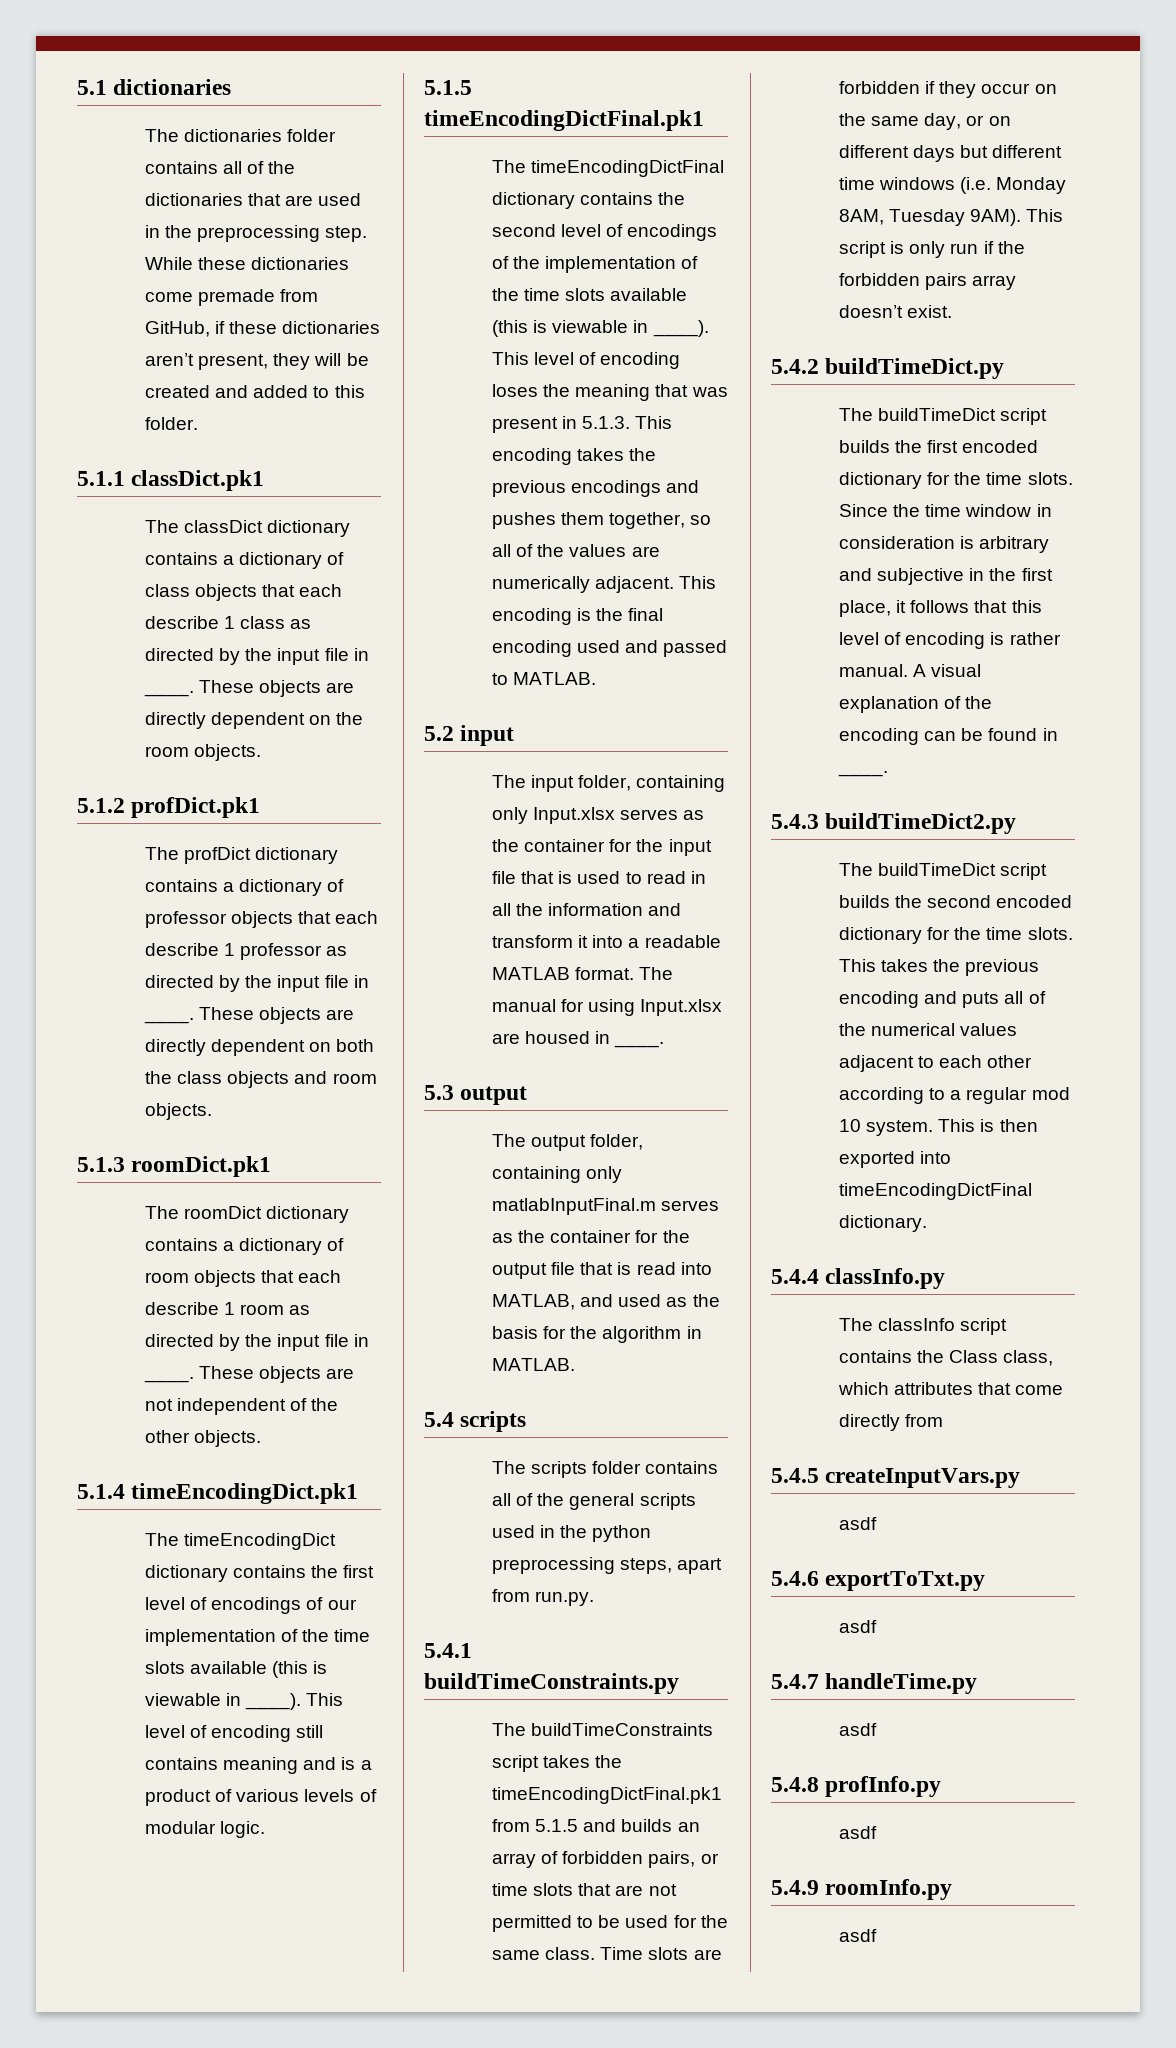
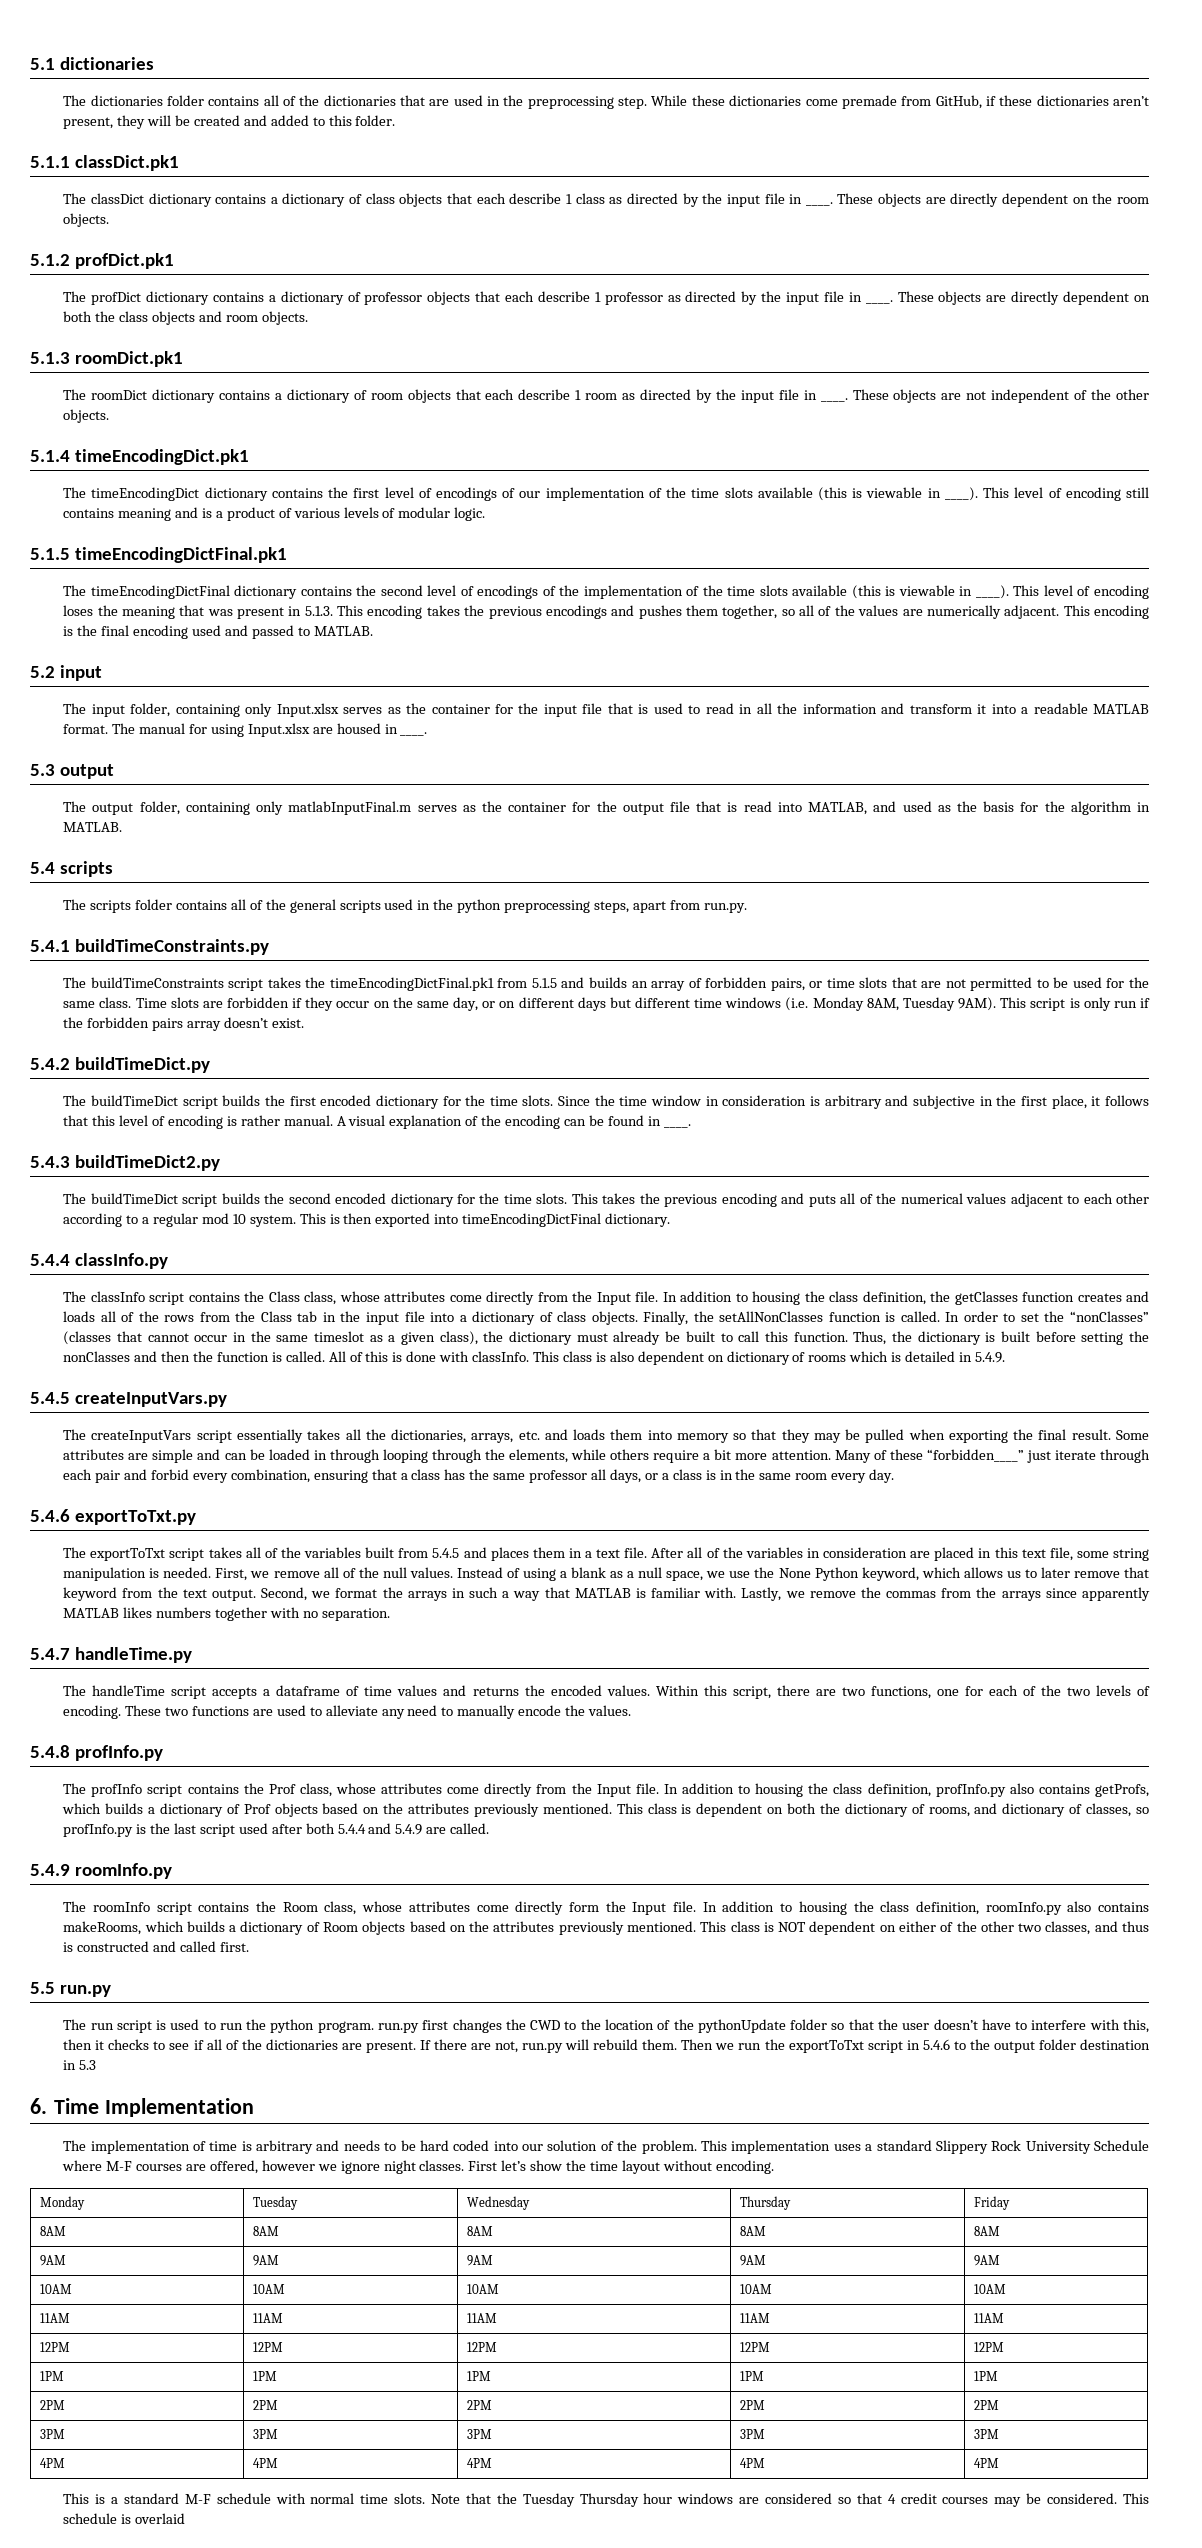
- The classInfo script contains the Class class, which attributes that come directly from
+ The classInfo script contains the Class class, whose attributes come directly from the Input file. In addition to housing the class definition, the getClasses function creates and loads all of the rows from the Class tab in the input file into a dictionary of class objects. Finally, the setAllNonClasses function is called. In order to set the “nonClasses” (classes that cannot occur in the same timeslot as a given class), the dictionary must already be built to call this function. Thus, the dictionary is built before setting the nonClasses and then the function is called. All of this is done with classInfo. This class is also dependent on dictionary of rooms which is detailed in 5.4.9.
  5.4.5 createInputVars.py
- asdf
+ The createInputVars script essentially takes all the dictionaries, arrays, etc. and loads them into memory so that they may be pulled when exporting the final result. Some attributes are simple and can be loaded in through looping through the elements, while others require a bit more attention. Many of these “forbidden____” just iterate through each pair and forbid every combination, ensuring that a class has the same professor all days, or a class is in the same room every day.
  5.4.6 exportToTxt.py
- asdf
+ The exportToTxt script takes all of the variables built from 5.4.5 and places them in a text file. After all of the variables in consideration are placed in this text file, some string manipulation is needed. First, we remove all of the null values. Instead of using a blank as a null space, we use the None Python keyword, which allows us to later remove that keyword from the text output. Second, we format the arrays in such a way that MATLAB is familiar with. Lastly, we remove the commas from the arrays since apparently MATLAB likes numbers together with no separation.
  5.4.7 handleTime.py
- asdf
+ The handleTime script accepts a dataframe of time values and returns the encoded values. Within this script, there are two functions, one for each of the two levels of encoding. These two functions are used to alleviate any need to manually encode the values.
  5.4.8 profInfo.py
- asdf
+ The profInfo script contains the Prof class, whose attributes come directly from the Input file. In addition to housing the class definition, profInfo.py also contains getProfs, which builds a dictionary of Prof objects based on the attributes previously mentioned. This class is dependent on both the dictionary of rooms, and dictionary of classes, so profInfo.py is the last script used after both 5.4.4 and 5.4.9 are called.
  5.4.9 roomInfo.py
- asdf
+ The roomInfo script contains the Room class, whose attributes come directly form the Input file. In addition to housing the class definition, roomInfo.py also contains makeRooms, which builds a dictionary of Room objects based on the attributes previously mentioned. This class is NOT dependent on either of the other two classes, and thus is constructed and called first.
+ 5.5 run.py
+ The run script is used to run the python program. run.py first changes the CWD to the location of the pythonUpdate folder so that the user doesn’t have to interfere with this, then it checks to see if all of the dictionaries are present. If there are not, run.py will rebuild them. Then we run the exportToTxt script in 5.4.6 to the output folder destination in 5.3
+ 6. Time Implementation
+ The implementation of time is arbitrary and needs to be hard coded into our solution of the problem. This implementation uses a standard Slippery Rock University Schedule where M-F courses are offered, however we ignore night classes. First let’s show the time layout without encoding.
+ Monday | Tuesday | Wednesday | Thursday | Friday
+ 8AM | 8AM | 8AM | 8AM | 8AM
+ 9AM | 9AM | 9AM | 9AM | 9AM
+ 10AM | 10AM | 10AM | 10AM | 10AM
+ 11AM | 11AM | 11AM | 11AM | 11AM
+ 12PM | 12PM | 12PM | 12PM | 12PM
+ 1PM | 1PM | 1PM | 1PM | 1PM
+ 2PM | 2PM | 2PM | 2PM | 2PM
+ 3PM | 3PM | 3PM | 3PM | 3PM
+ 4PM | 4PM | 4PM | 4PM | 4PM
+ This is a standard M-F schedule with normal time slots. Note that the Tuesday Thursday hour windows are considered so that 4 credit courses may be considered. This schedule is overlaid

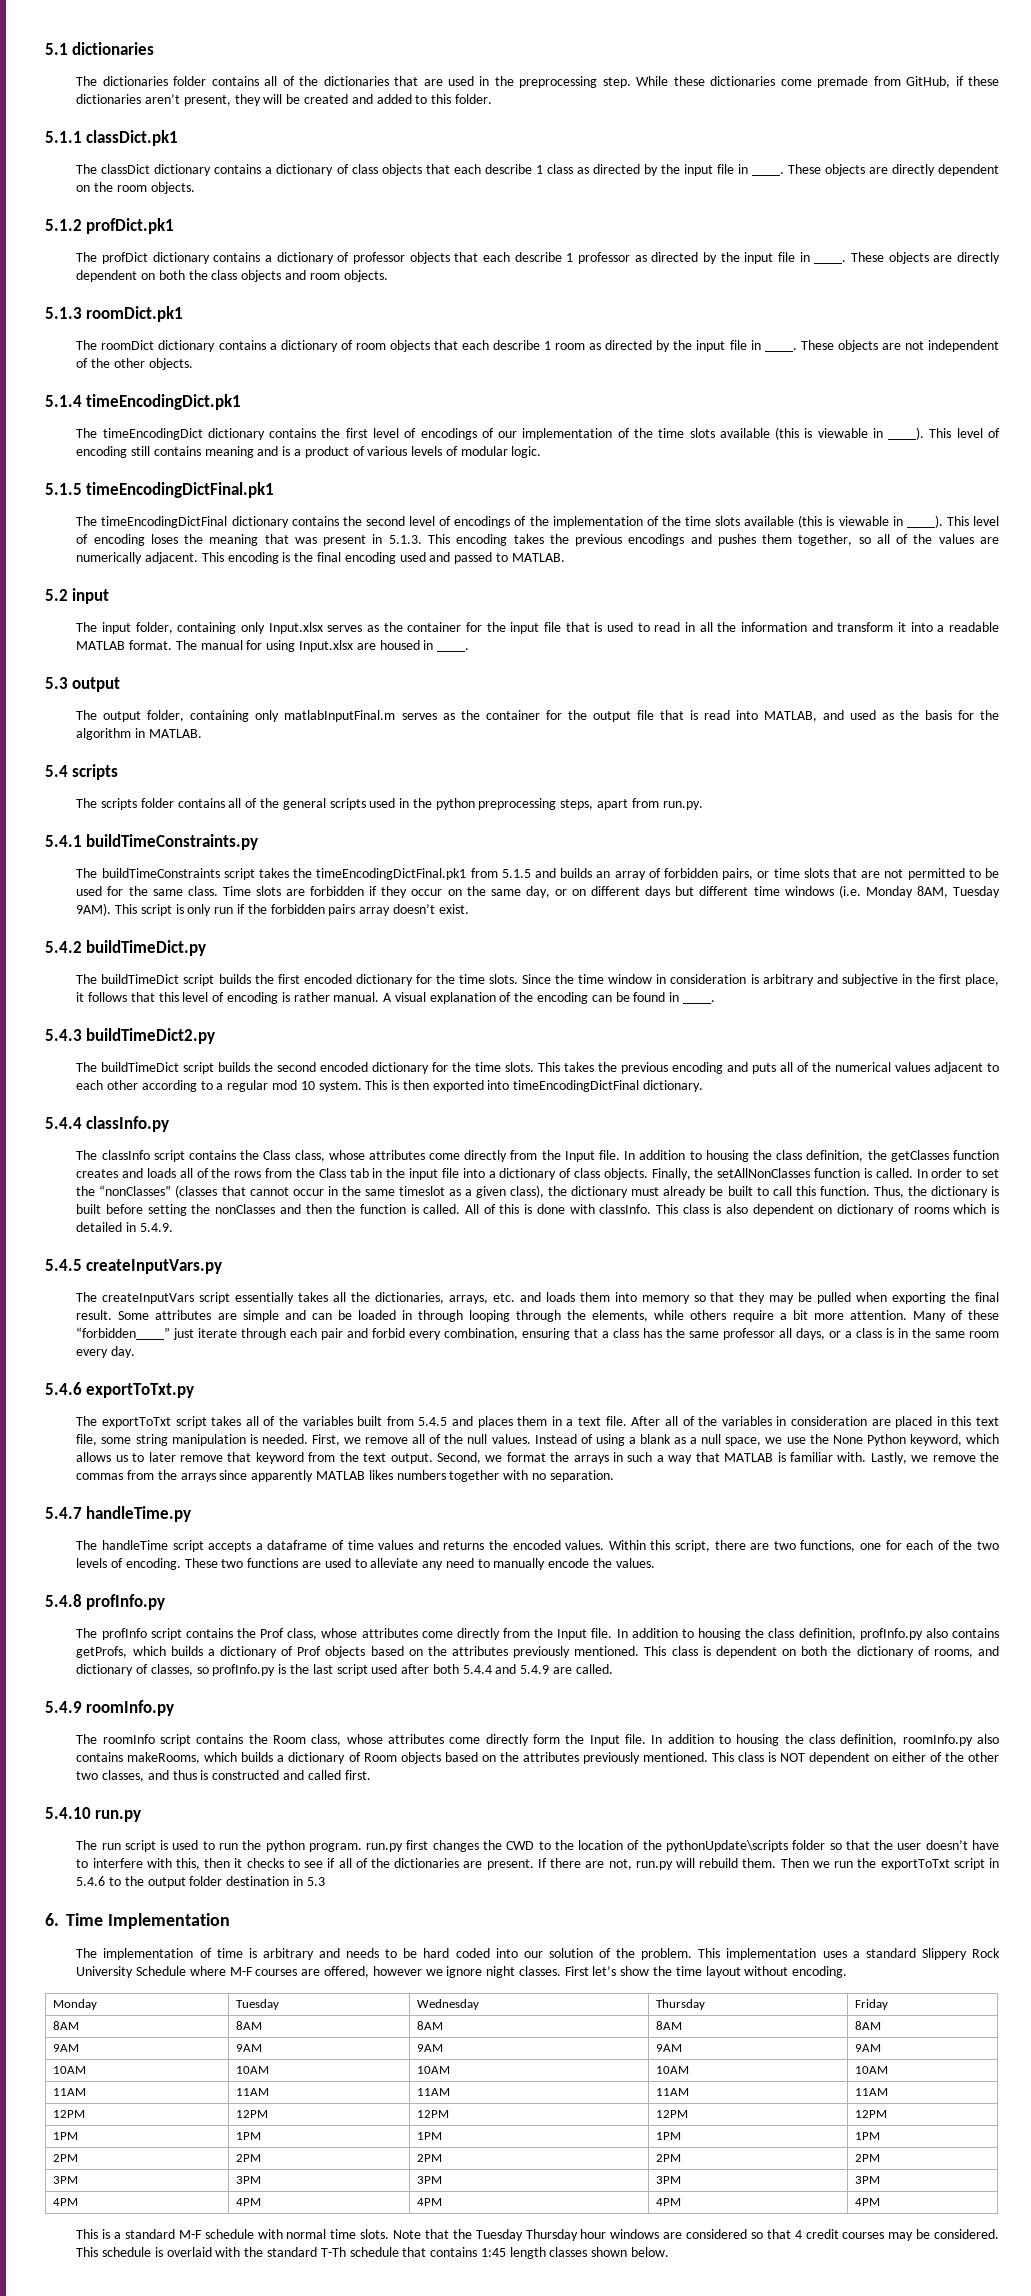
- 5.5 run.py
+ 5.4.10 run.py
- The run script is used to run the python program. run.py first changes the CWD to the location of the pythonUpdate folder so that the user doesn’t have to interfere with this, then it checks to see if all of the dictionaries are present.
+ The run script is used to run the python program. run.py first changes the CWD to the location of the pythonUpdate\scripts folder so that the user doesn’t have to interfere with this, then it checks to see if all of the dictionaries are present.
- This schedule is overlaid
+ This schedule is overlaid with the standard T-Th schedule that contains 1:45 length classes shown below.

